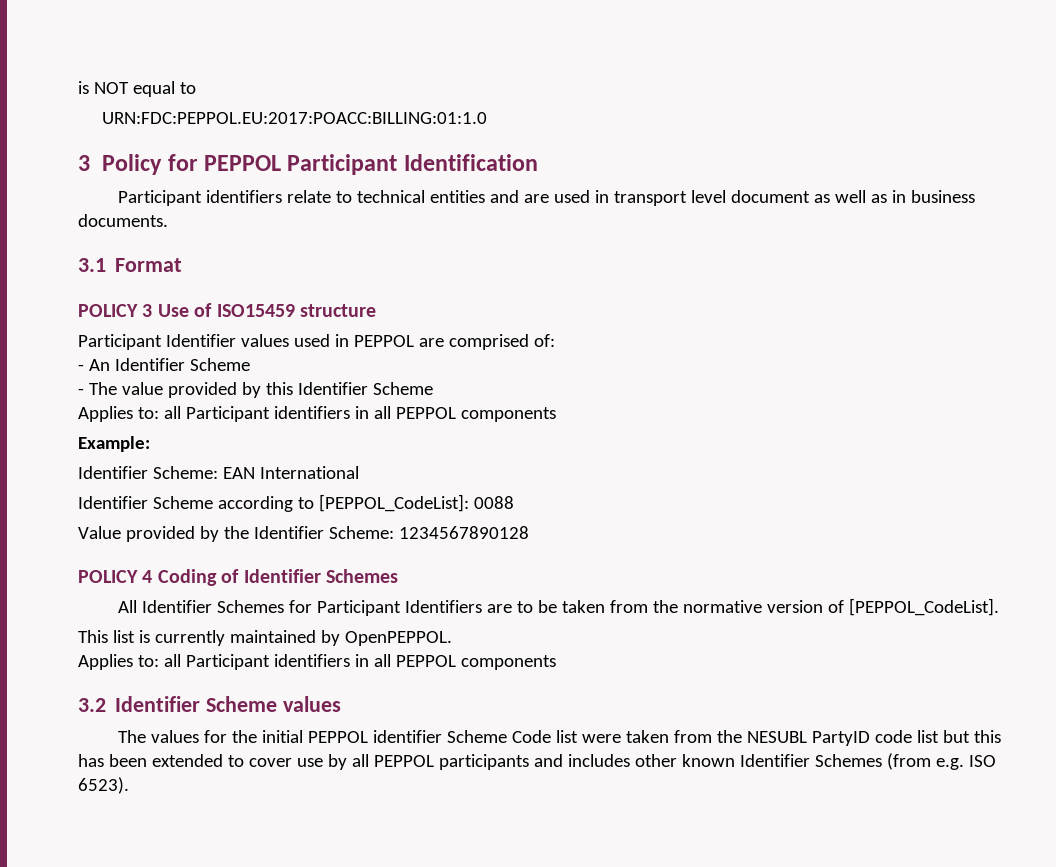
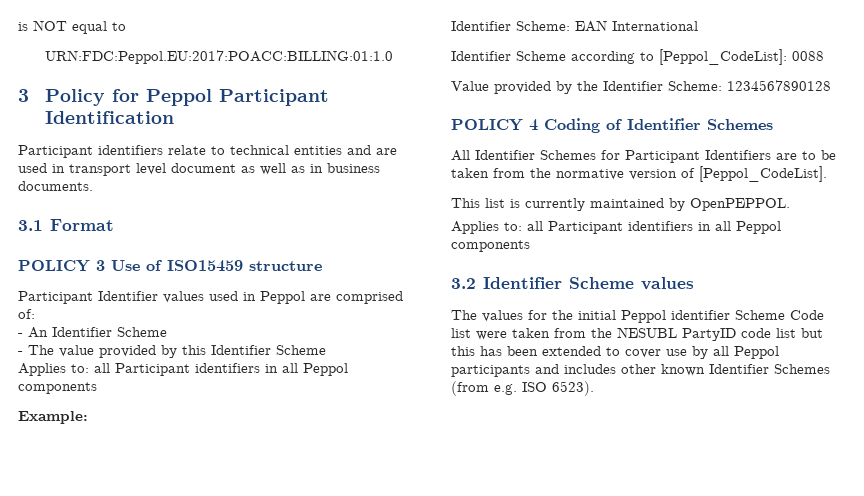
- URN:FDC:PEPPOL.EU:2017:POACC:BILLING:01:1.0
+ URN:FDC:Peppol.EU:2017:POACC:BILLING:01:1.0
- 3 Policy for PEPPOL Participant Identification
+ 3 Policy for Peppol Participant Identification
- Participant Identifier values used in PEPPOL are comprised of:
+ Participant Identifier values used in Peppol are comprised of:
  - The value provided by this Identifier Scheme
- Applies to: all Participant identifiers in all PEPPOL components
+ Applies to: all Participant identifiers in all Peppol components
- Identifier Scheme according to [PEPPOL_CodeList]: 0088
+ Identifier Scheme according to [Peppol_CodeList]: 0088
- All Identifier Schemes for Participant Identifiers are to be taken from the normative version of [PEPPOL_CodeList].
+ All Identifier Schemes for Participant Identifiers are to be taken from the normative version of [Peppol_CodeList].
  This list is currently maintained by OpenPEPPOL.
- Applies to: all Participant identifiers in all PEPPOL components
+ Applies to: all Participant identifiers in all Peppol components
- The values for the initial PEPPOL identifier Scheme Code list were taken from the NESUBL PartyID code list but this has been extended to cover use by all PEPPOL participants and includes other known Identifier Schemes (from e.g. ISO 6523).
+ The values for the initial Peppol identifier Scheme Code list were taken from the NESUBL PartyID code list but this has been extended to cover use by all Peppol participants and includes other known Identifier Schemes (from e.g. ISO 6523).

